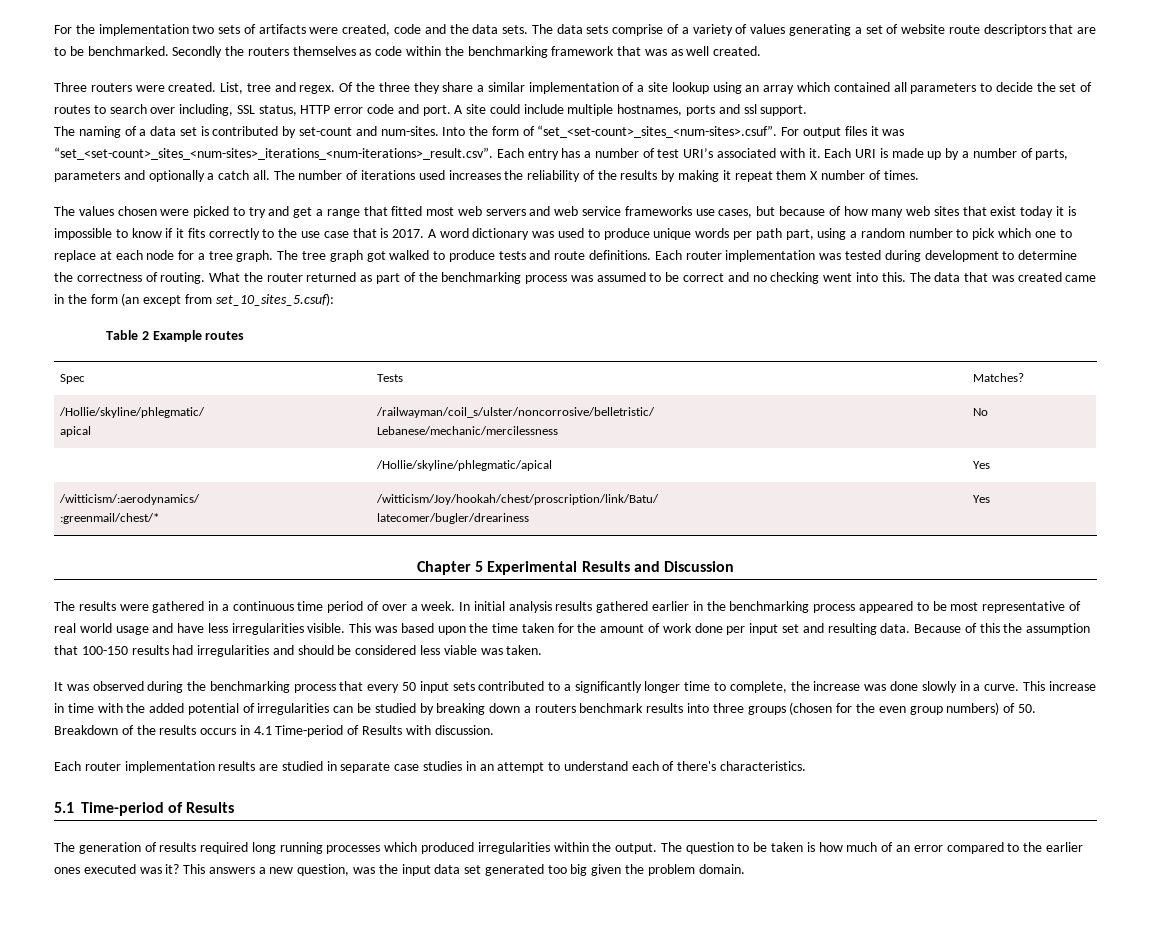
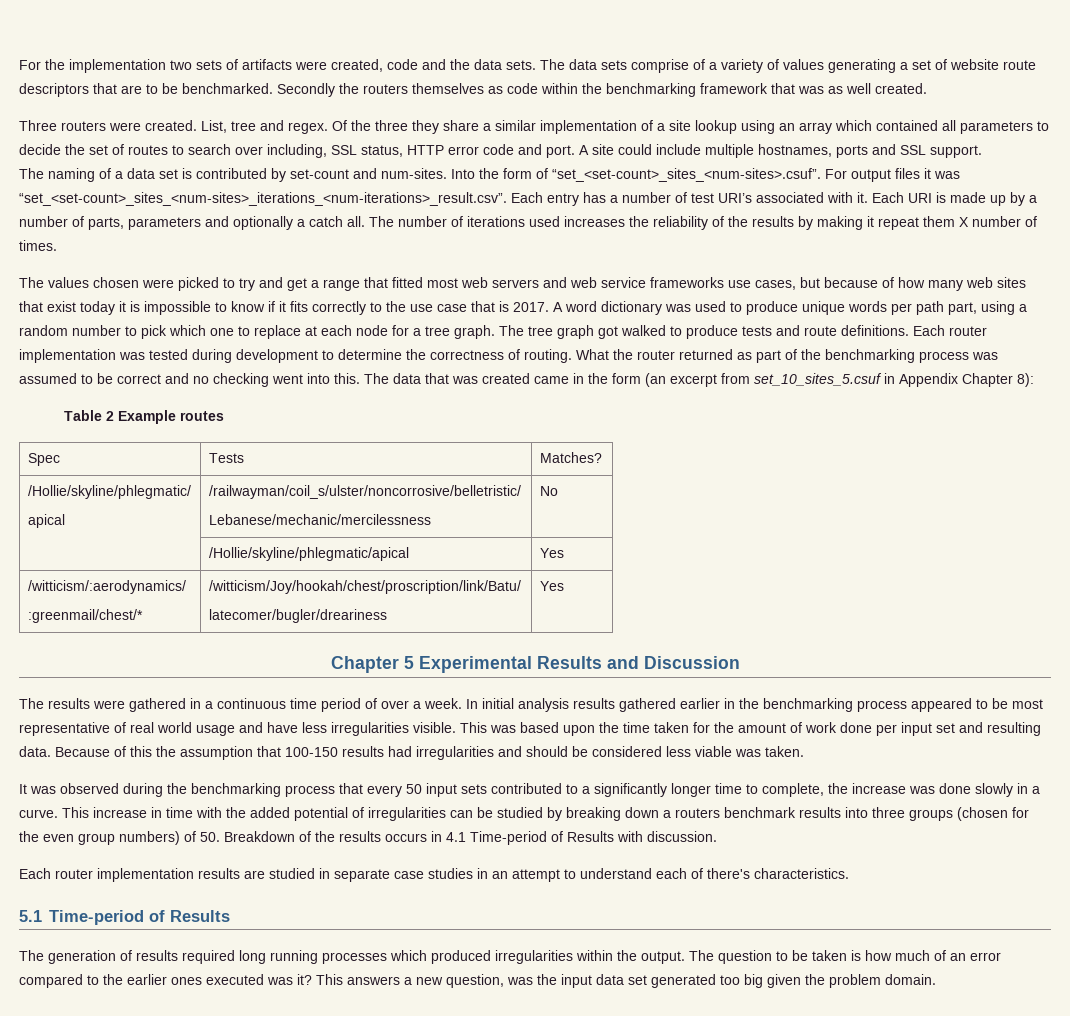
- A site could include multiple hostnames, ports and ssl support.
+ A site could include multiple hostnames, ports and SSL support.
- The data that was created came in the form (an except from set_10_sites_5.csuf):
+ The data that was created came in the form (an excerpt from set_10_sites_5.csuf in Appendix Chapter 8):

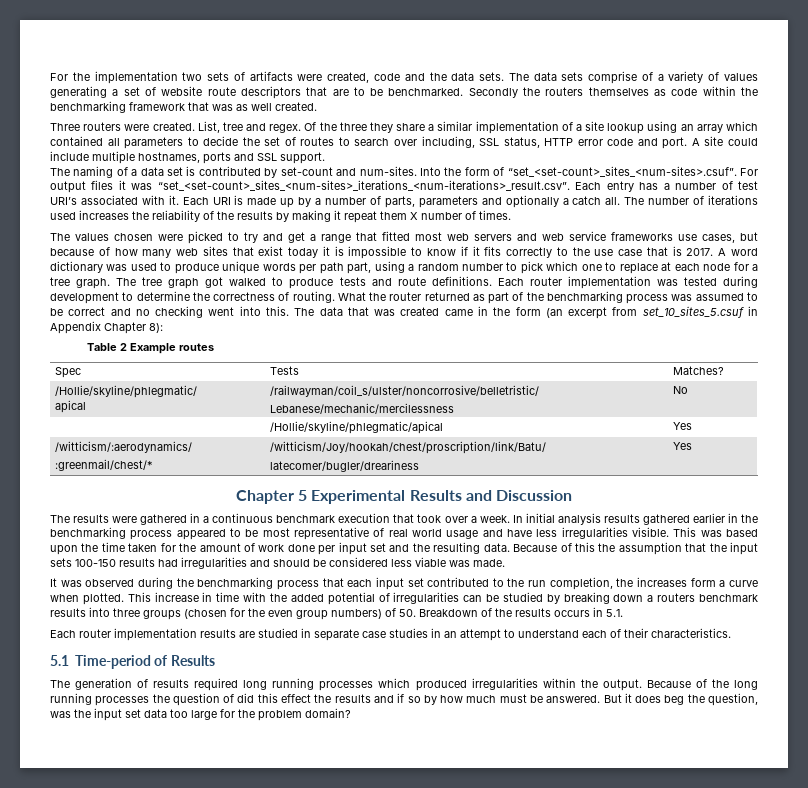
- The results were gathered in a continuous time period of over a week.
+ The results were gathered in a continuous benchmark execution that took over a week.
- This was based upon the time taken for the amount of work done per input set and resulting data.
+ This was based upon the time taken for the amount of work done per input set and the resulting data.
- Because of this the assumption that 100-150 results had irregularities and should be considered less viable was taken.
+ Because of this the assumption that the input sets 100-150 results had irregularities and should be considered less viable was made.
- It was observed during the benchmarking process that every 50 input sets contributed to a significantly longer time to complete, the increase was done slowly in a curve.
+ It was observed during the benchmarking process that each input set contributed to the run completion, the increases form a curve when plotted.
- This increase in time with the added potential of irregularities can be studied by breaking down a routers benchmark results into three groups (chosen for the even group numbers) of 50. Breakdown of the results occurs in 4.1 Time-period of Results with discussion.
+ This increase in time with the added potential of irregularities can be studied by breaking down a routers benchmark results into three groups (chosen for the even group numbers) of 50. Breakdown of the results occurs in 5.1.
- Each router implementation results are studied in separate case studies in an attempt to understand each of there's characteristics.
+ Each router implementation results are studied in separate case studies in an attempt to understand each of their characteristics.
- The question to be taken is how much of an error compared to the earlier ones executed was it? This answers a new question, was the input data set generated too big given the problem domain.
+ Because of the long running processes the question of did this effect the results and if so by how much must be answered. But it does beg the question, was the input set data too large for the problem domain?

